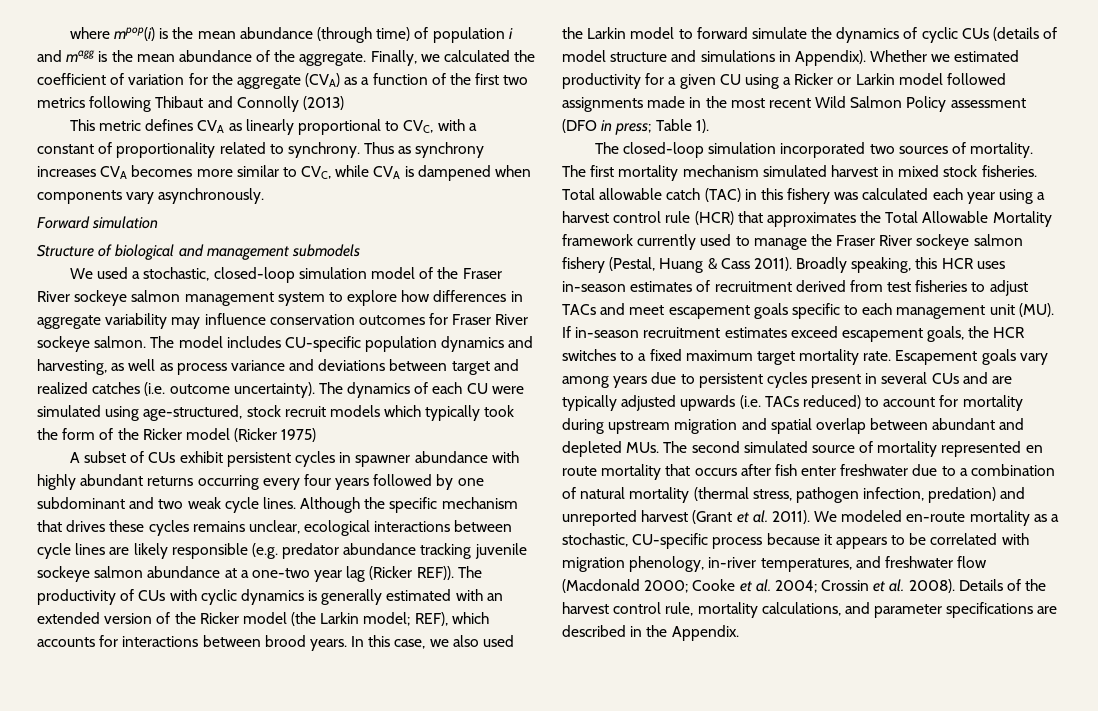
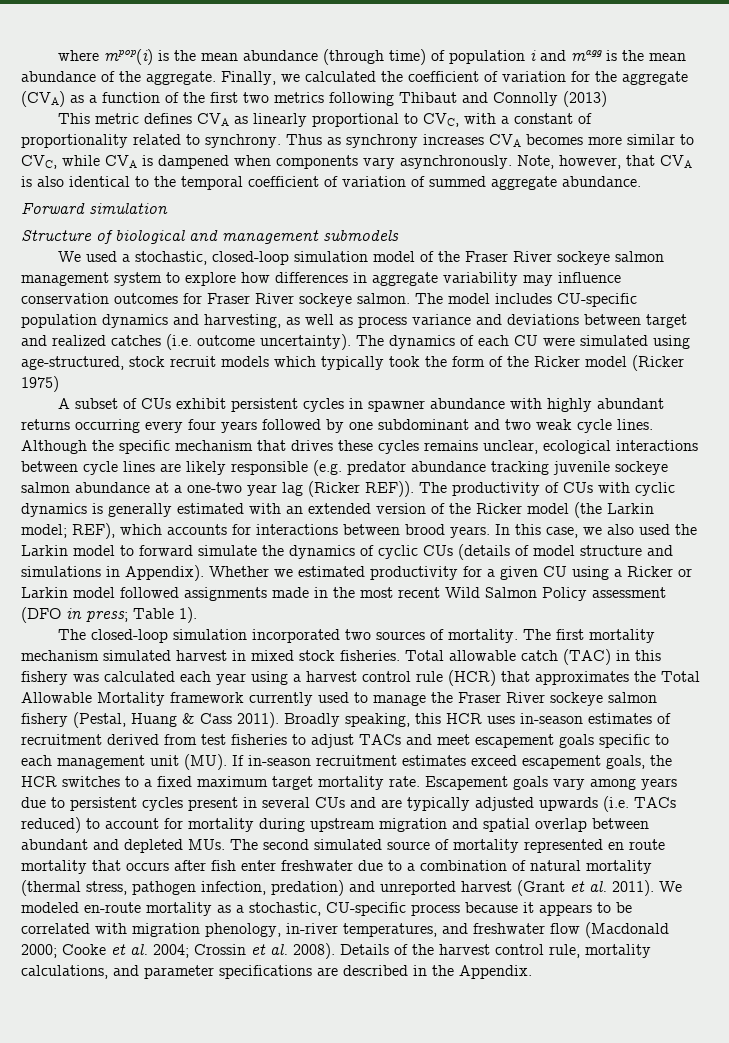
+ Note, however, that CVA is also identical to the temporal coefficient of variation of summed aggregate abundance.

